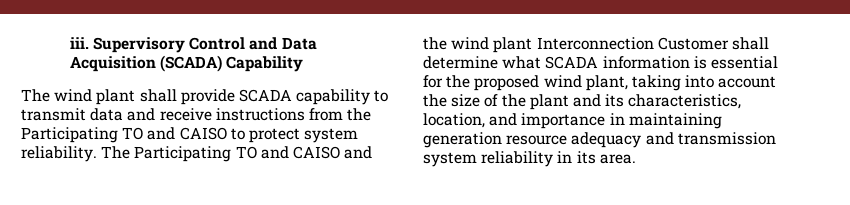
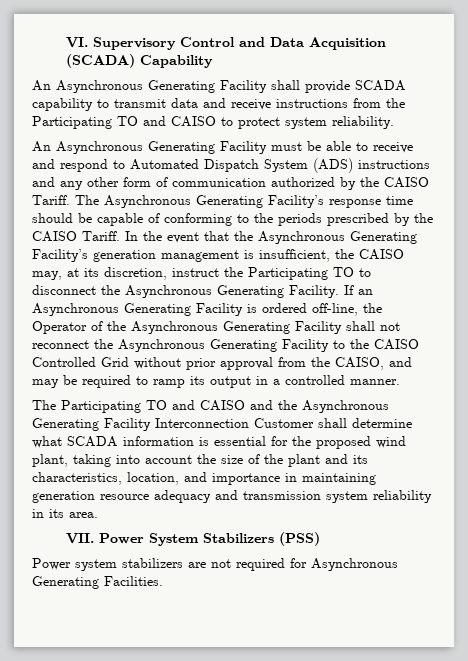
- iii. Supervisory Control and Data Acquisition (SCADA) Capability
+ VI. Supervisory Control and Data Acquisition (SCADA) Capability
- The wind plant shall provide SCADA capability to transmit data and receive instructions from the Participating TO and CAISO to protect system reliability. The Participating TO and CAISO and the wind plant Interconnection Customer shall determine what SCADA information is essential for the proposed wind plant, taking into account the size of the plant and its characteristics, location, and importance in maintaining generation resource adequacy and transmission system reliability in its area.
+ An Asynchronous Generating Facility shall provide SCADA capability to transmit data and receive instructions from the Participating TO and CAISO to protect system reliability.
+ An Asynchronous Generating Facility must be able to receive and respond to Automated Dispatch System (ADS) instructions and any other form of communication authorized by the CAISO Tariff. The Asynchronous Generating Facility’s response time should be capable of conforming to the periods prescribed by the CAISO Tariff. In the event that the Asynchronous Generating Facility’s generation management is insufficient, the CAISO may, at its discretion, instruct the Participating TO to disconnect the Asynchronous Generating Facility. If an Asynchronous Generating Facility is ordered off-line, the Operator of the Asynchronous Generating Facility shall not reconnect the Asynchronous Generating Facility to the CAISO Controlled Grid without prior approval from the CAISO, and may be required to ramp its output in a controlled manner.
+ The Participating TO and CAISO and the Asynchronous Generating Facility Interconnection Customer shall determine what SCADA information is essential for the proposed wind plant, taking into account the size of the plant and its characteristics, location, and importance in maintaining generation resource adequacy and transmission system reliability in its area.
+ VII. Power System Stabilizers (PSS)
+ Power system stabilizers are not required for Asynchronous Generating Facilities.

